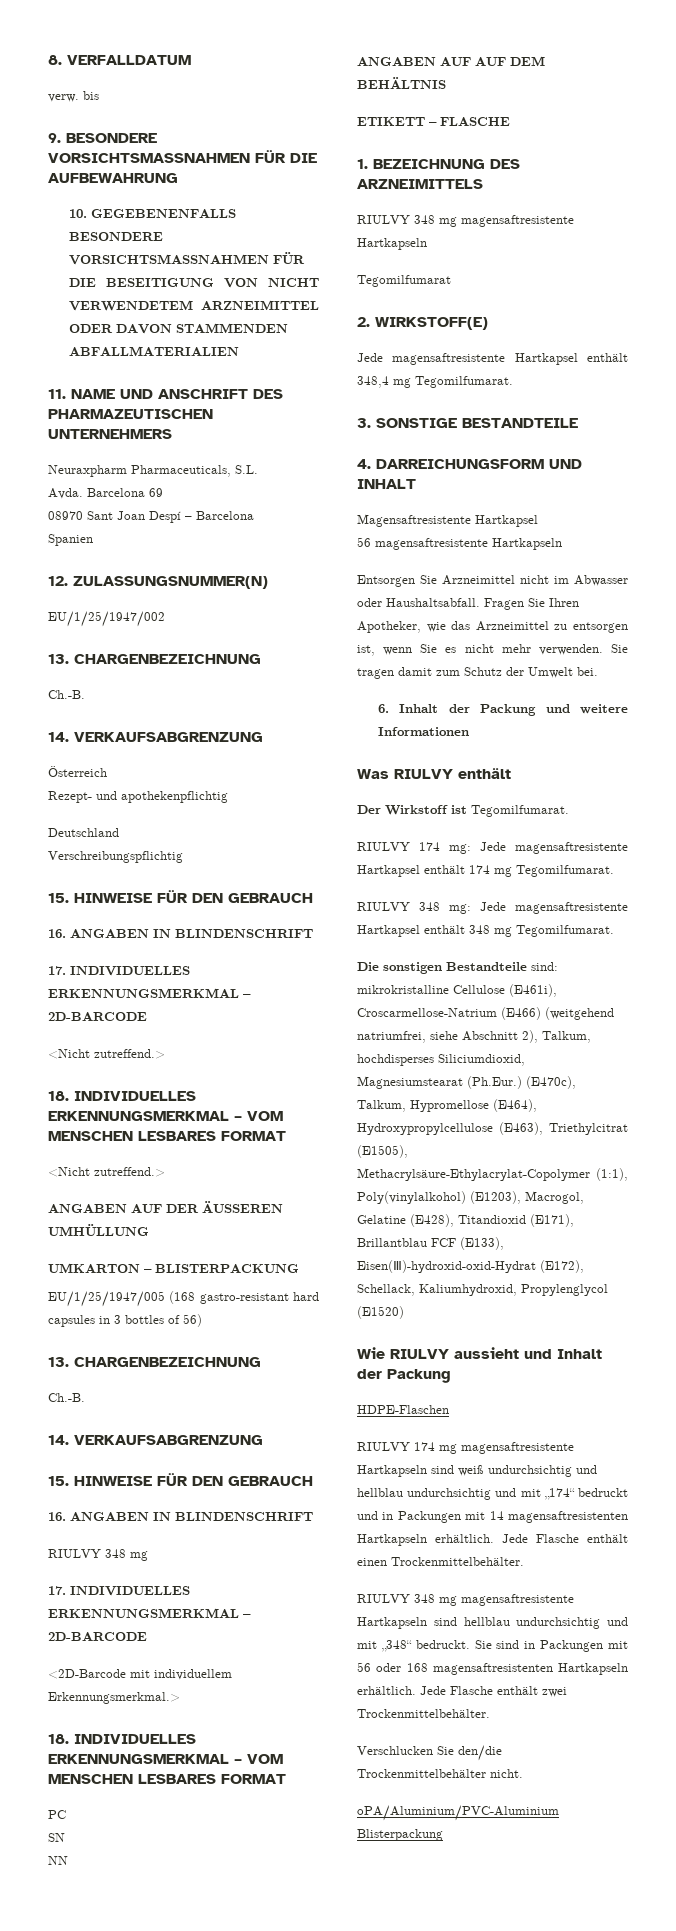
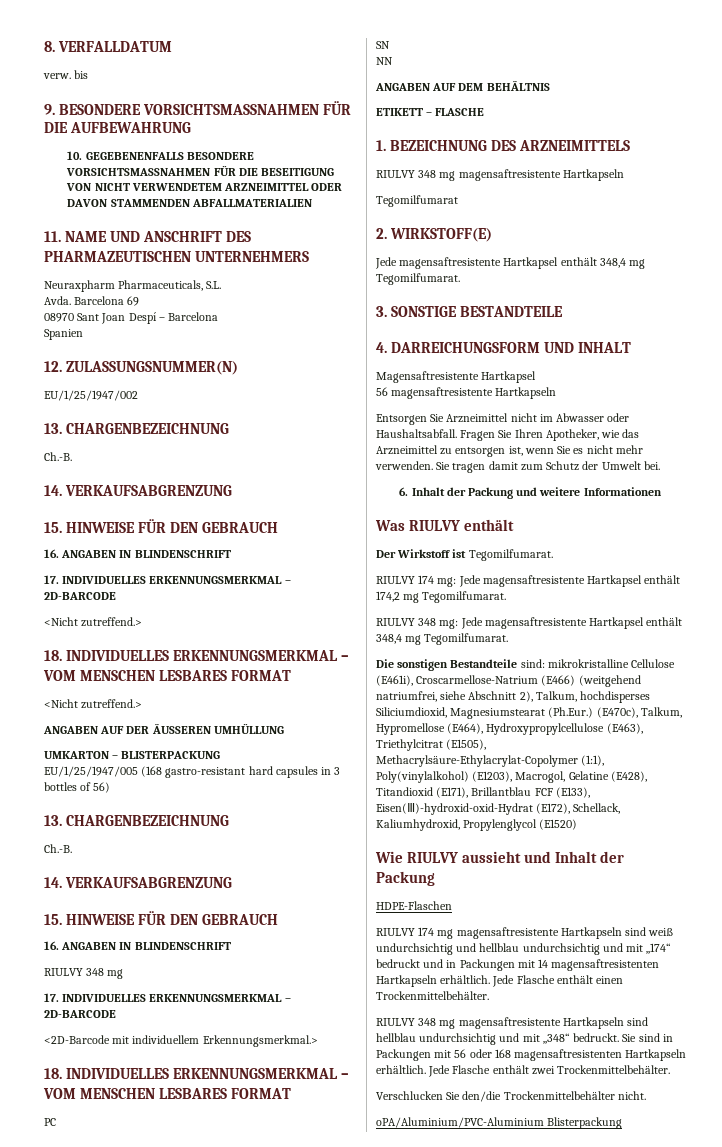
- Österreich
- Rezept- und apothekenpflichtig
- Deutschland
- Verschreibungspflichtig
- ANGABEN AUF AUF DEM BEHÄLTNIS
+ ANGABEN AUF DEM BEHÄLTNIS
- RIULVY 174 mg: Jede magensaftresistente Hartkapsel enthält 174 mg Tegomilfumarat.
+ RIULVY 174 mg: Jede magensaftresistente Hartkapsel enthält 174,2 mg Tegomilfumarat.
- RIULVY 348 mg: Jede magensaftresistente Hartkapsel enthält 348 mg Tegomilfumarat.
+ RIULVY 348 mg: Jede magensaftresistente Hartkapsel enthält 348,4 mg Tegomilfumarat.

